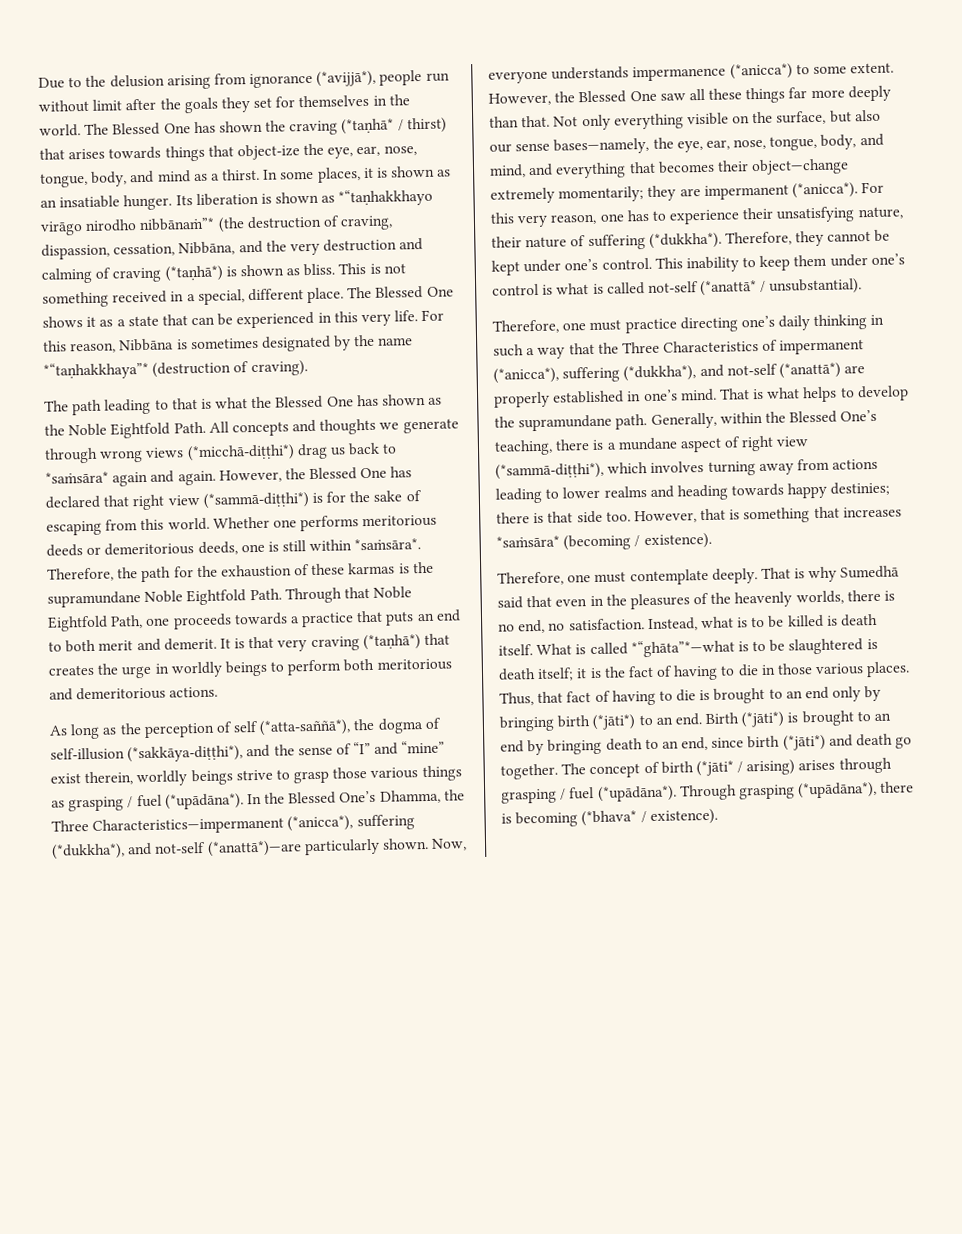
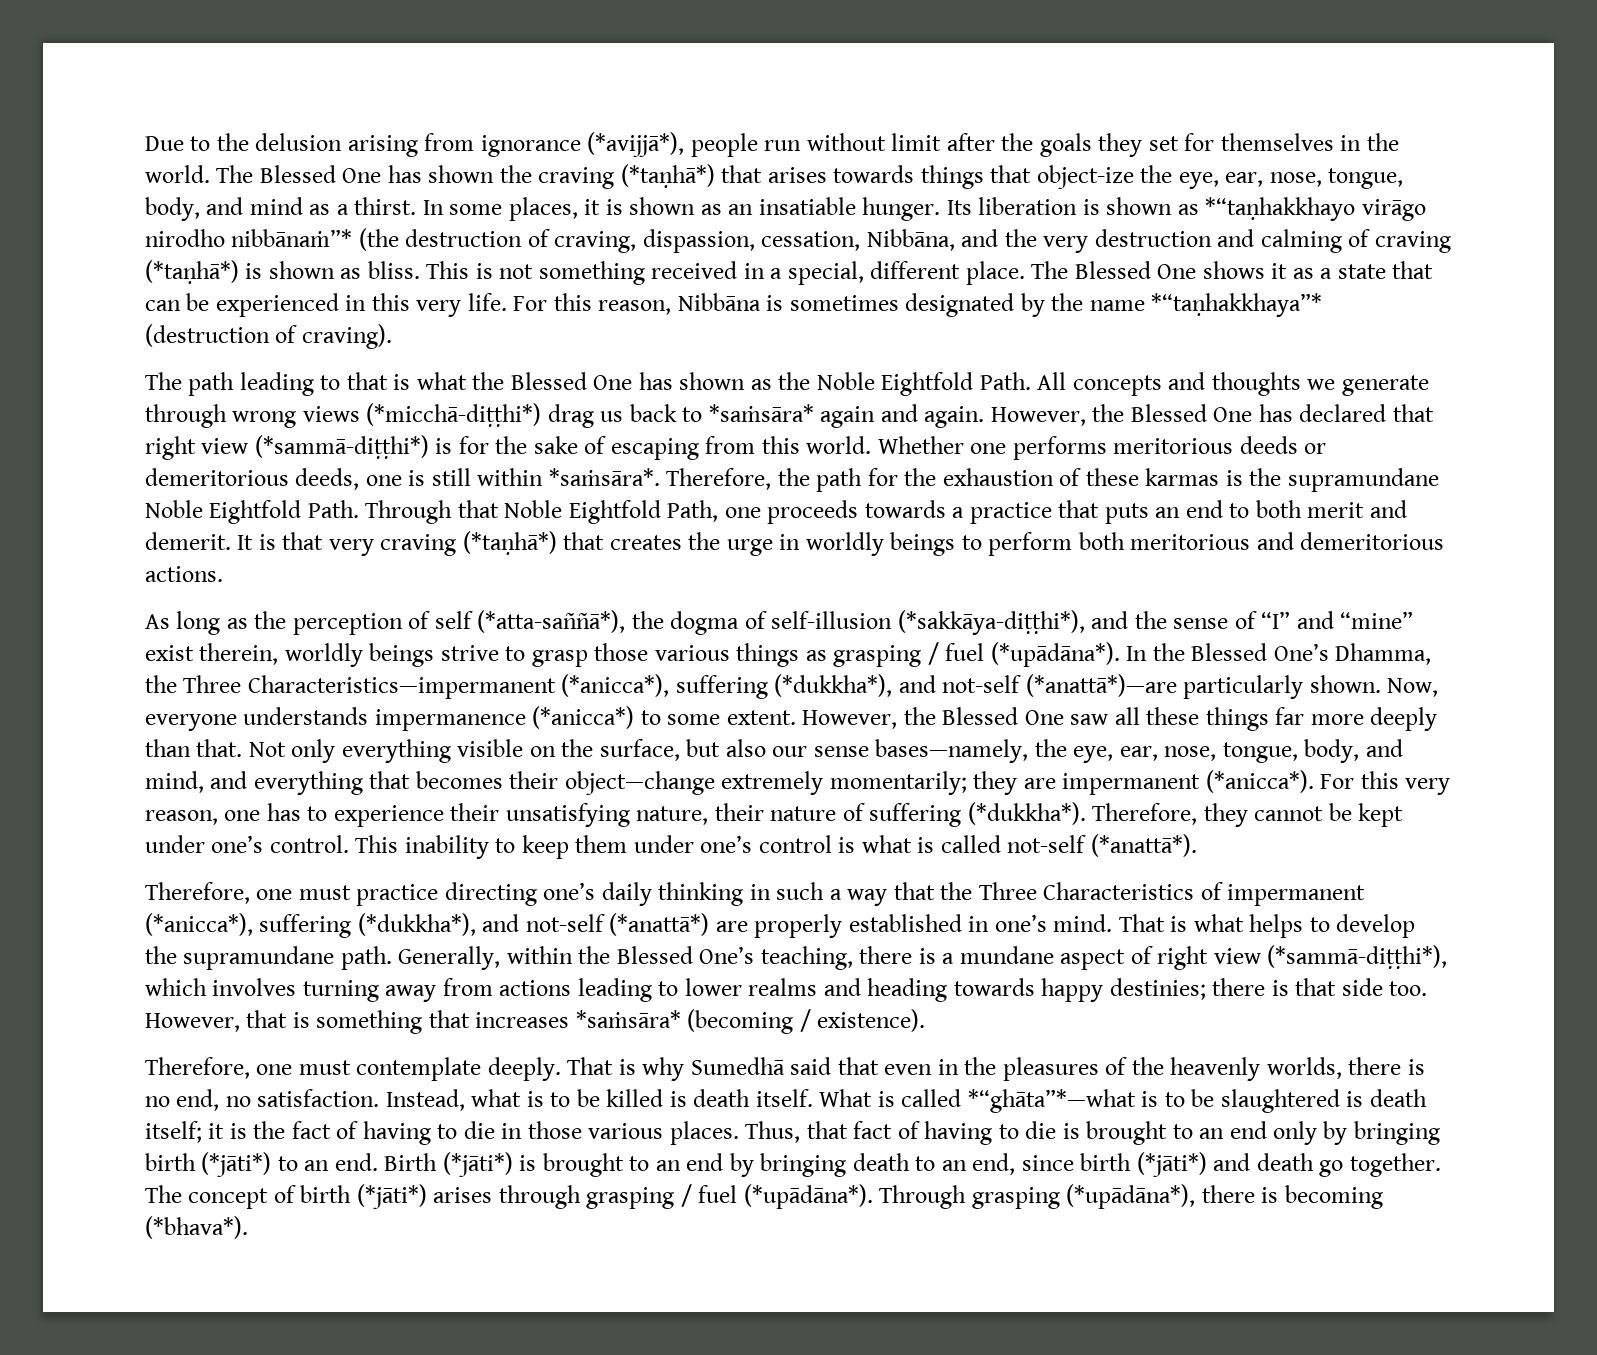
- The Blessed One has shown the craving (*taṇhā* / thirst) that arises towards things that object-ize the eye, ear, nose, tongue, body, and mind as a thirst.
+ The Blessed One has shown the craving (*taṇhā*) that arises towards things that object-ize the eye, ear, nose, tongue, body, and mind as a thirst.
- This inability to keep them under one’s control is what is called not-self (*anattā* / unsubstantial).
+ This inability to keep them under one’s control is what is called not-self (*anattā*).
- The concept of birth (*jāti* / arising) arises through grasping / fuel (*upādāna*).
+ The concept of birth (*jāti*) arises through grasping / fuel (*upādāna*).
- Through grasping (*upādāna*), there is becoming (*bhava* / existence).
+ Through grasping (*upādāna*), there is becoming (*bhava*).

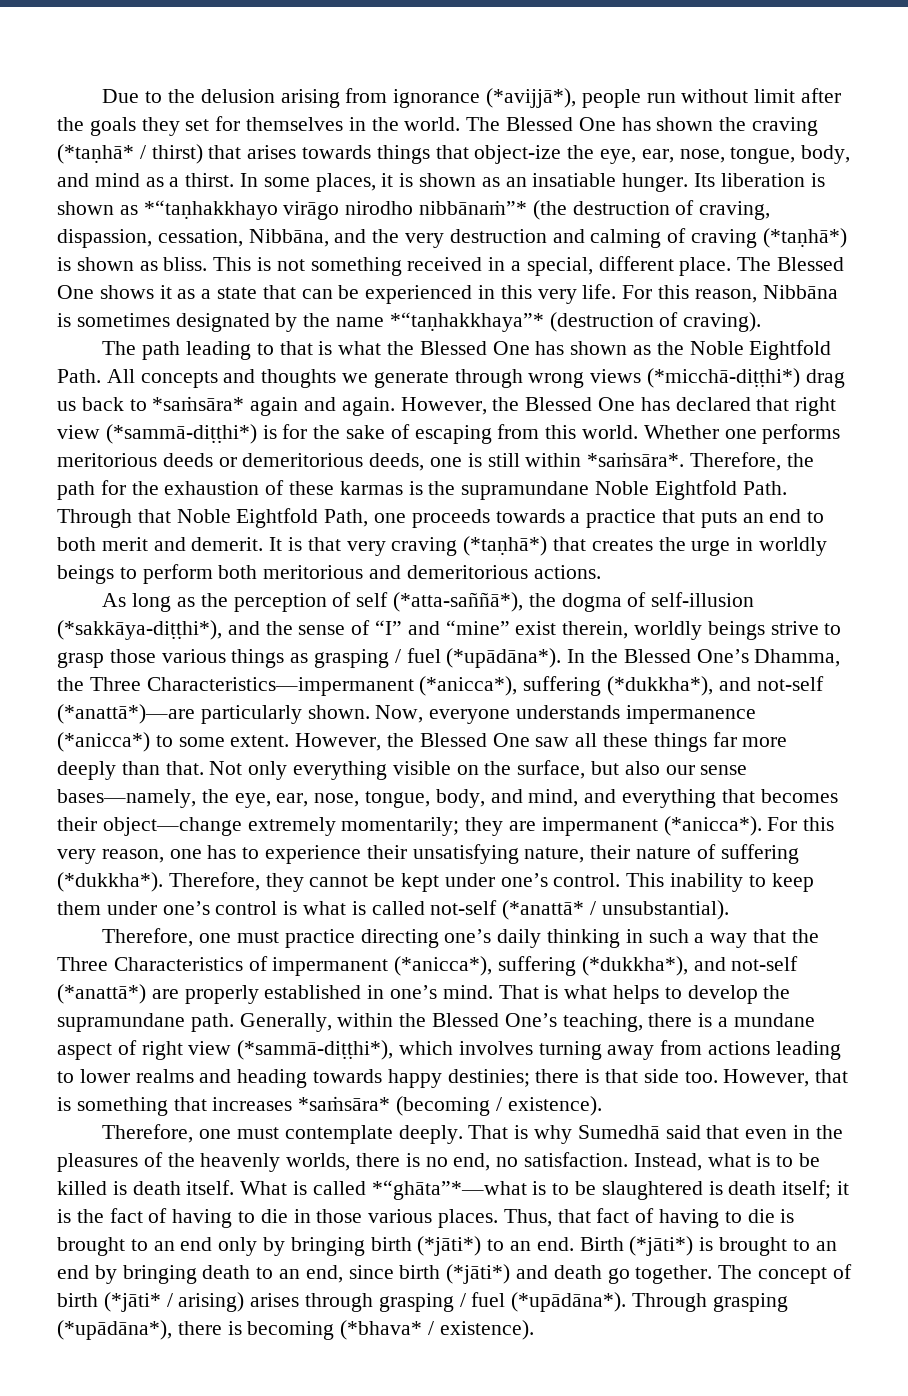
- The Blessed One has shown the craving (*taṇhā*) that arises towards things that object-ize the eye, ear, nose, tongue, body, and mind as a thirst.
+ The Blessed One has shown the craving (*taṇhā* / thirst) that arises towards things that object-ize the eye, ear, nose, tongue, body, and mind as a thirst.
- This inability to keep them under one’s control is what is called not-self (*anattā*).
+ This inability to keep them under one’s control is what is called not-self (*anattā* / unsubstantial).
- The concept of birth (*jāti*) arises through grasping / fuel (*upādāna*).
+ The concept of birth (*jāti* / arising) arises through grasping / fuel (*upādāna*).
- Through grasping (*upādāna*), there is becoming (*bhava*).
+ Through grasping (*upādāna*), there is becoming (*bhava* / existence).

